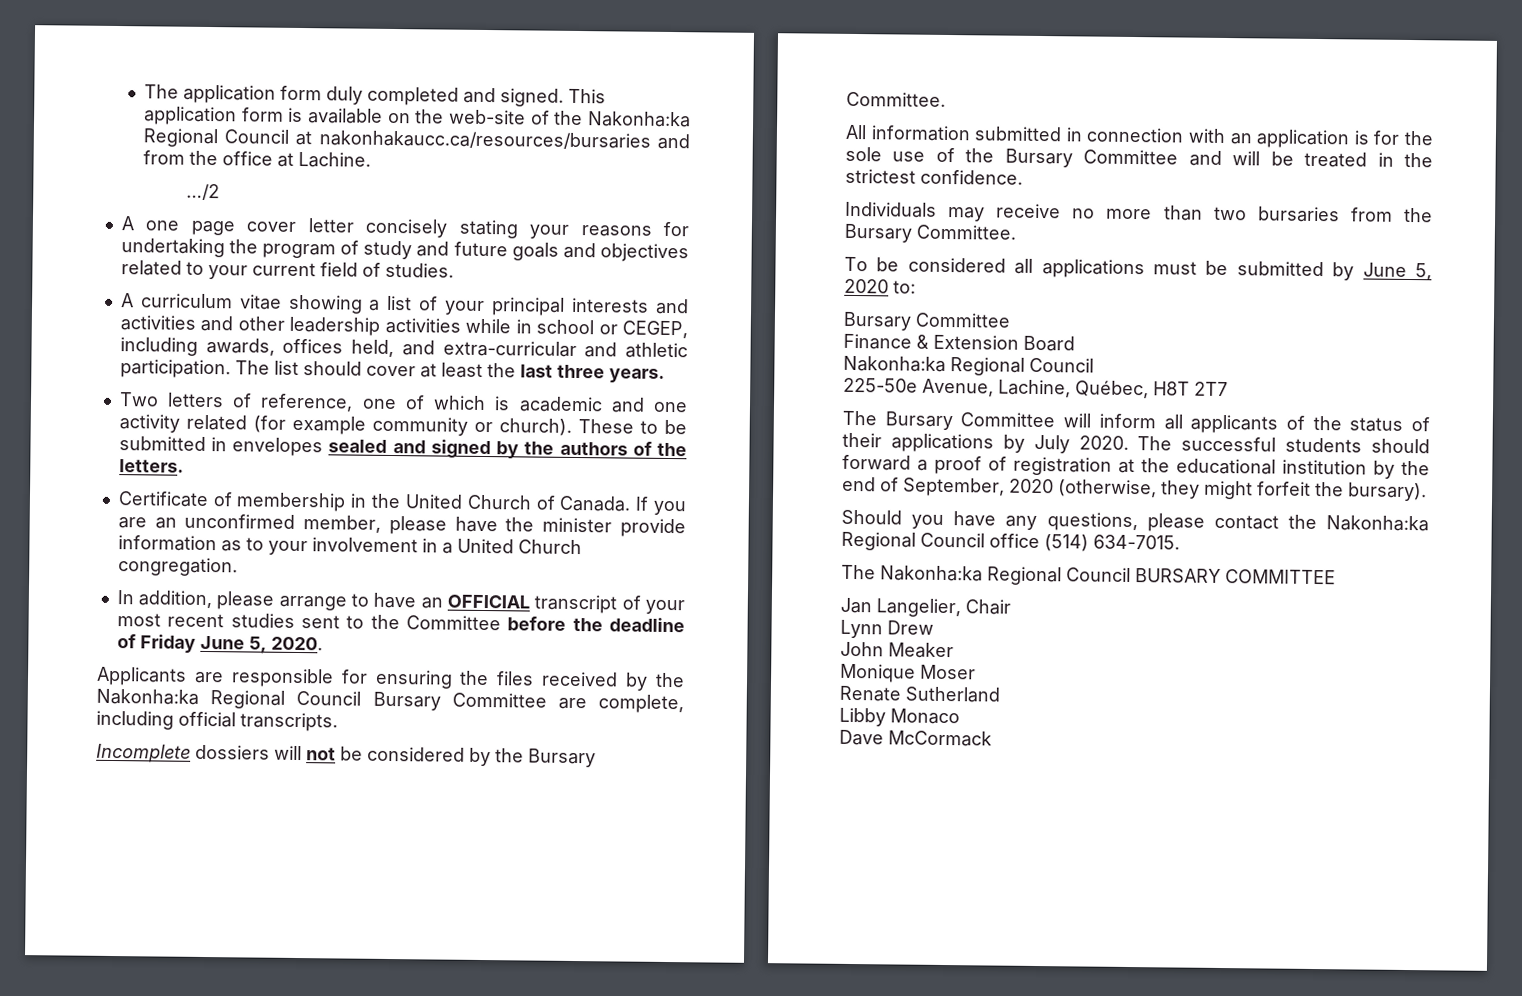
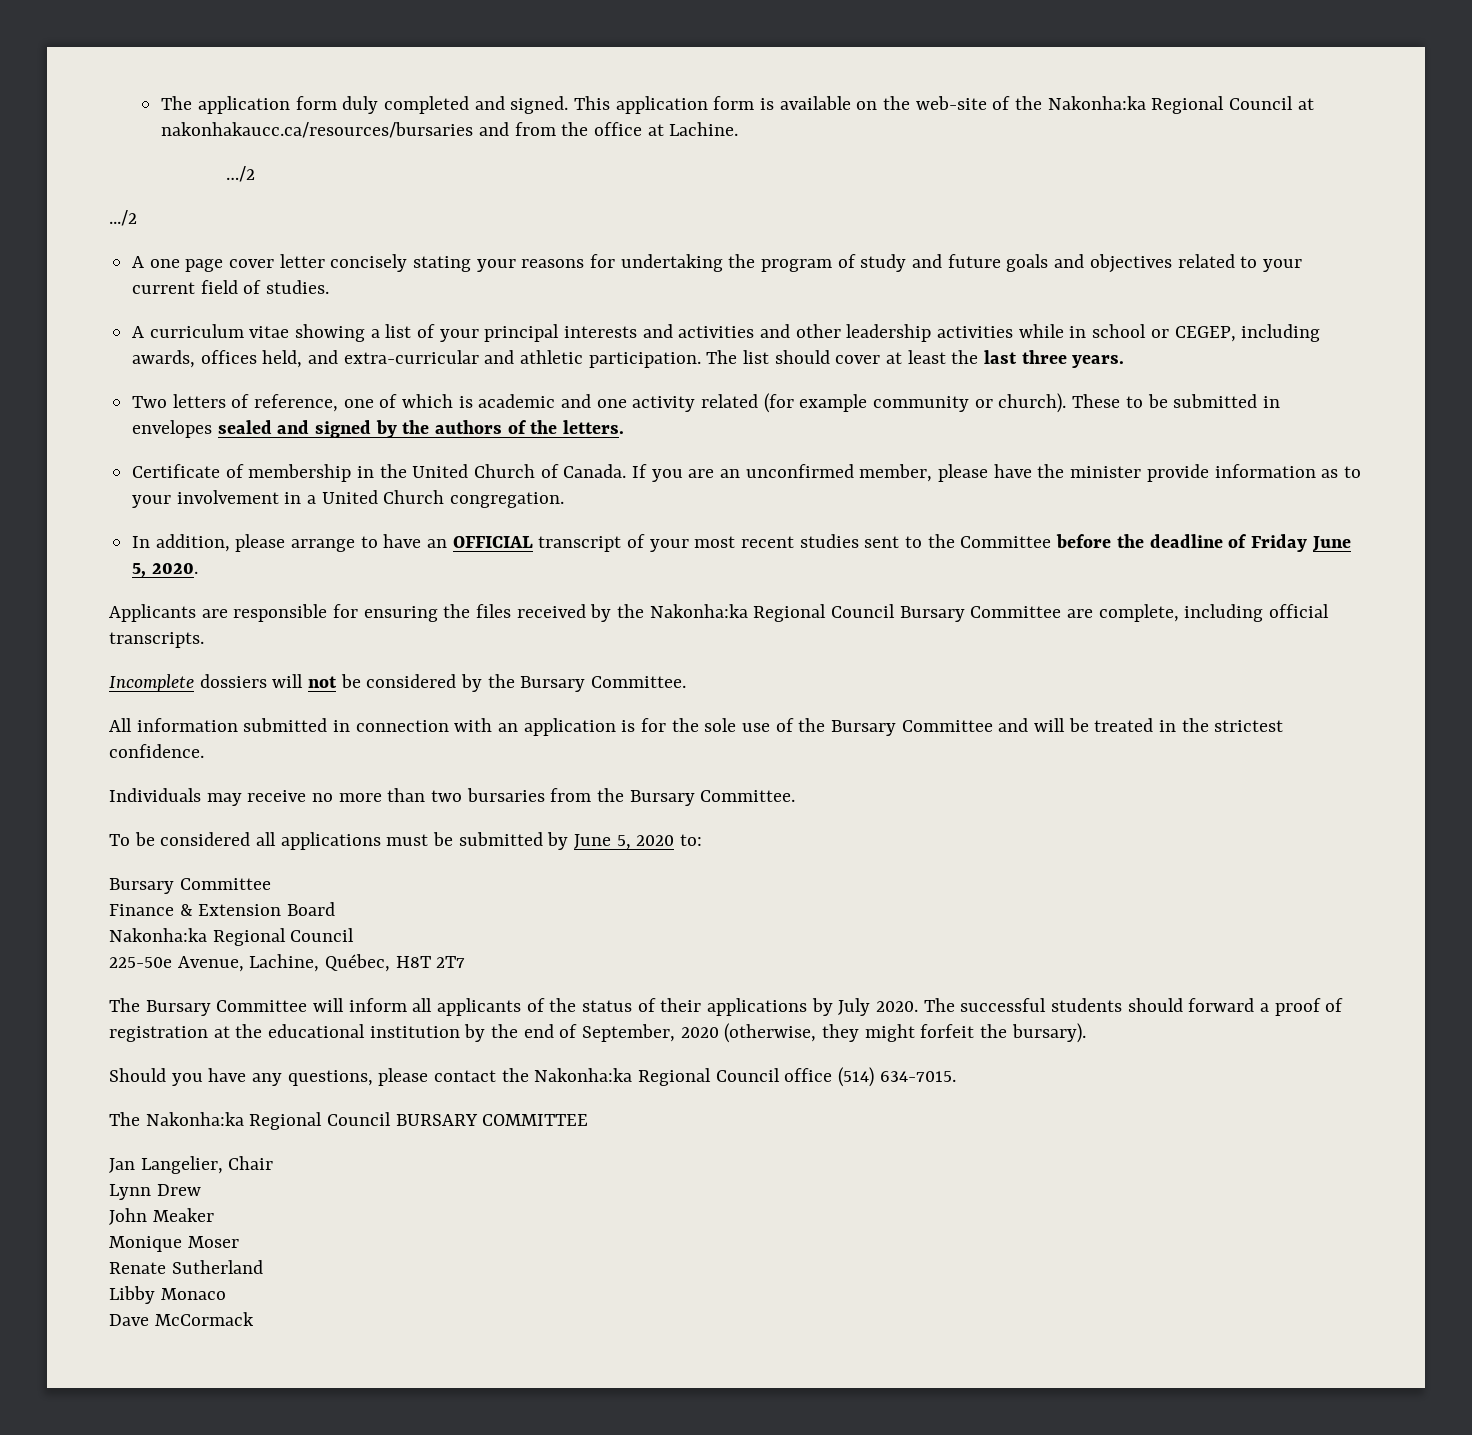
  This application form is available on the web-site of the Nakonha:ka Regional Council at nakonhakaucc.ca/resources/bursaries and from the office at Lachine.
  …/2
+ .../2

